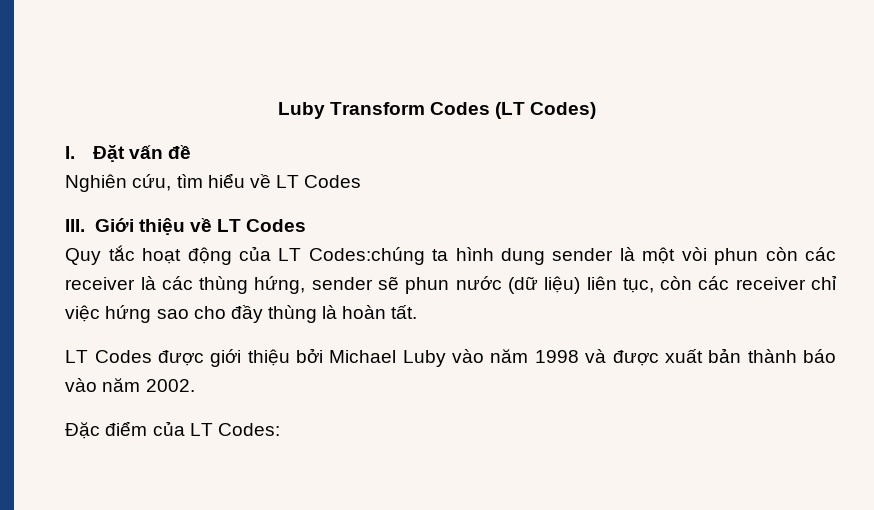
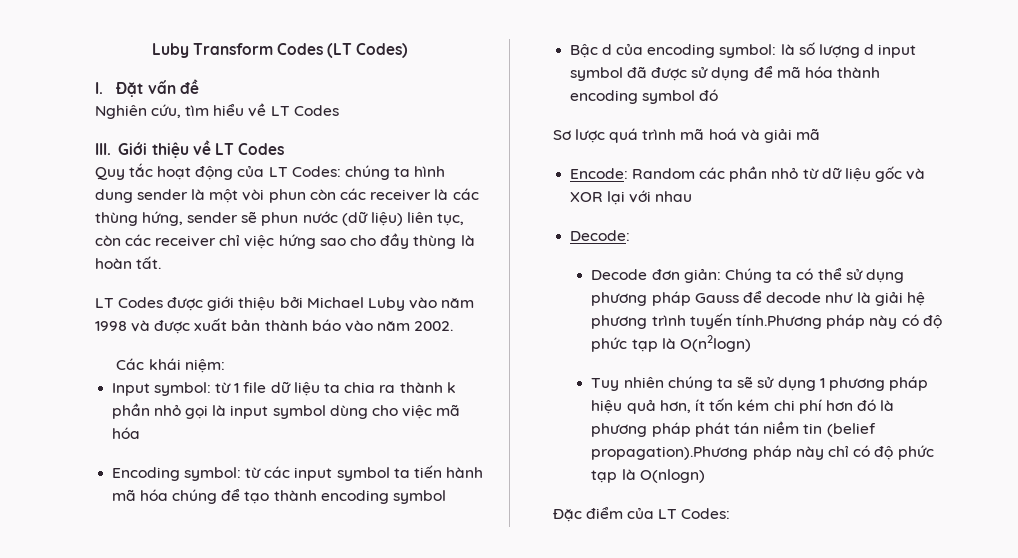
- Quy tắc hoạt động của LT Codes:chúng ta hình dung sender là một vòi phun còn các receiver là các thùng hứng, sender sẽ phun nước (dữ liệu) liên tục, còn các receiver chỉ việc hứng sao cho đầy thùng là hoàn tất.
+ Quy tắc hoạt động của LT Codes: chúng ta hình dung sender là một vòi phun còn các receiver là các thùng hứng, sender sẽ phun nước (dữ liệu) liên tục, còn các receiver chỉ việc hứng sao cho đầy thùng là hoàn tất.
+ Các khái niệm:
+ Input symbol: từ 1 file dữ liệu ta chia ra thành k phần nhỏ gọi là input symbol dùng cho việc mã hóa
+ Encoding symbol: từ các input symbol ta tiến hành mã hóa chúng để tạo thành encoding symbol
+ Bậc d của encoding symbol: là số lượng d input symbol đã được sử dụng để mã hóa thành encoding symbol đó
+ Sơ lược quá trình mã hoá và giải mã
+ Encode: Random các phần nhỏ từ dữ liệu gốc và XOR lại với nhau
+ Decode:
+ Decode đơn giản: Chúng ta có thể sử dụng phương pháp Gauss để decode như là giải hệ phương trình tuyến tính.Phương pháp này có độ phức tạp là O(n2logn)
+ Tuy nhiên chúng ta sẽ sử dụng 1 phương pháp hiệu quả hơn, ít tốn kém chi phí hơn đó là phương pháp phát tán niềm tin (belief propagation).Phương pháp này chỉ có độ phức tạp là O(nlogn)

